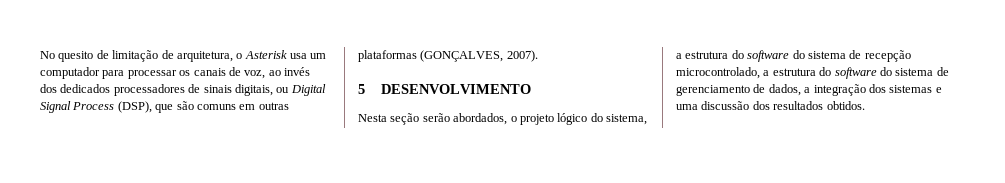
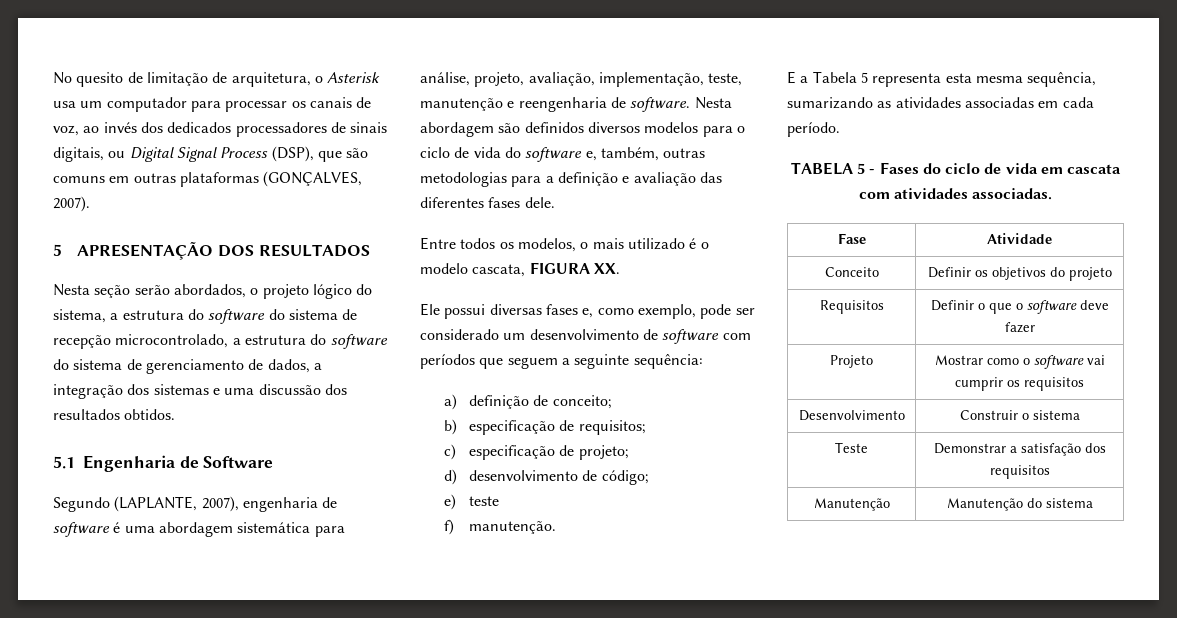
- 5 DESENVOLVIMENTO
+ 5 APRESENTAÇÃO DOS RESULTADOS
+ 5.1 Engenharia de Software
+ Segundo (LAPLANTE, 2007), engenharia de software é uma abordagem sistemática para análise, projeto, avaliação, implementação, teste, manutenção e reengenharia de software. Nesta abordagem são definidos diversos modelos para o ciclo de vida do software e, também, outras metodologias para a definição e avaliação das diferentes fases dele.
+ Entre todos os modelos, o mais utilizado é o modelo cascata, FIGURA XX.
+ Ele possui diversas fases e, como exemplo, pode ser considerado um desenvolvimento de software com períodos que seguem a seguinte sequência:
+ a) definição de conceito;
+ b) especificação de requisitos;
+ c) especificação de projeto;
+ d) desenvolvimento de código;
+ e) teste
+ f) manutenção.
+ E a Tabela 5 representa esta mesma sequência, sumarizando as atividades associadas em cada período.
+ TABELA 5 - Fases do ciclo de vida em cascata com atividades associadas.
+ Fase | Atividade
+ Conceito | Definir os objetivos do projeto
+ Requisitos | Definir o que o software deve fazer
+ Projeto | Mostrar como o software vai cumprir os requisitos
+ Desenvolvimento | Construir o sistema
+ Teste | Demonstrar a satisfação dos requisitos
+ Manutenção | Manutenção do sistema

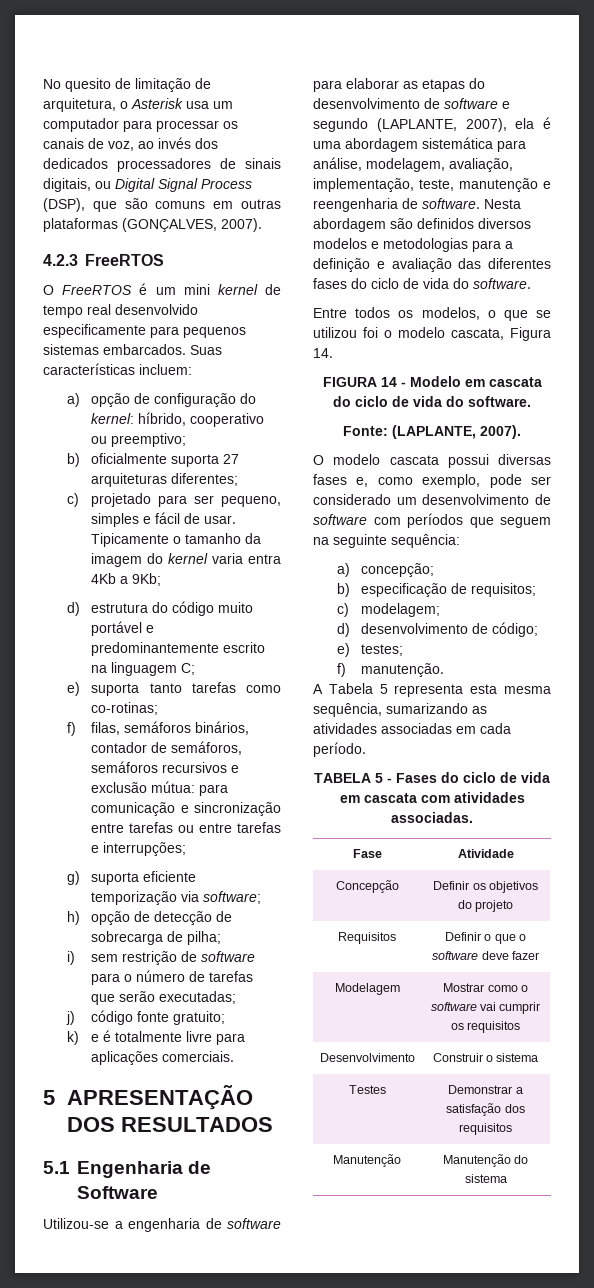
+ 4.2.3 FreeRTOS
+ O FreeRTOS é um mini kernel de tempo real desenvolvido especificamente para pequenos sistemas embarcados. Suas características incluem:
+ a) opção de configuração do kernel: híbrido, cooperativo ou preemptivo;
+ b) oficialmente suporta 27 arquiteturas diferentes;
+ c) projetado para ser pequeno, simples e fácil de usar. Tipicamente o tamanho da imagem do kernel varia entra 4Kb a 9Kb;
+ d) estrutura do código muito portável e predominantemente escrito na linguagem C;
+ e) suporta tanto tarefas como co-rotinas;
+ f) filas, semáforos binários, contador de semáforos, semáforos recursivos e exclusão mútua: para comunicação e sincronização entre tarefas ou entre tarefas e interrupções;
+ g) suporta eficiente temporização via software;
+ h) opção de detecção de sobrecarga de pilha;
+ i) sem restrição de software para o número de tarefas que serão executadas;
+ j) código fonte gratuito;
+ k) e é totalmente livre para aplicações comerciais.
  5 APRESENTAÇÃO DOS RESULTADOS
- Nesta seção serão abordados, o projeto lógico do sistema, a estrutura do software do sistema de recepção microcontrolado, a estrutura do software do sistema de gerenciamento de dados, a integração dos sistemas e uma discussão dos resultados obtidos.
  5.1 Engenharia de Software
- Segundo (LAPLANTE, 2007), engenharia de software é uma abordagem sistemática para análise, projeto, avaliação, implementação, teste, manutenção e reengenharia de software.
+ Utilizou-se a engenharia de software para elaborar as etapas do desenvolvimento de software e segundo (LAPLANTE, 2007), ela é uma abordagem sistemática para análise, modelagem, avaliação, implementação, teste, manutenção e reengenharia de software.
- Nesta abordagem são definidos diversos modelos para o ciclo de vida do software e, também, outras metodologias para a definição e avaliação das diferentes fases dele.
+ Nesta abordagem são definidos diversos modelos e metodologias para a definição e avaliação das diferentes fases do ciclo de vida do software.
- Entre todos os modelos, o mais utilizado é o modelo cascata, FIGURA XX.
- Ele possui diversas fases e, como exemplo, pode ser considerado um desenvolvimento de software com períodos que seguem a seguinte sequência:
+ Entre todos os modelos, o que se utilizou foi o modelo cascata, Figura 14.
+ FIGURA 14 - Modelo em cascata do ciclo de vida do software.
+ Fonte: (LAPLANTE, 2007).
+ O modelo cascata possui diversas fases e, como exemplo, pode ser considerado um desenvolvimento de software com períodos que seguem na seguinte sequência:
- a) definição de conceito;
+ a) concepção;
- c) especificação de projeto;
+ c) modelagem;
- e) teste
+ e) testes;
- E a Tabela 5 representa esta mesma sequência, sumarizando as atividades associadas em cada período.
+ A Tabela 5 representa esta mesma sequência, sumarizando as atividades associadas em cada período.
- Conceito | Definir os objetivos do projeto
+ Concepção | Definir os objetivos do projeto
- Projeto | Mostrar como o software vai cumprir os requisitos
+ Modelagem | Mostrar como o software vai cumprir os requisitos
- Teste | Demonstrar a satisfação dos requisitos
+ Testes | Demonstrar a satisfação dos requisitos

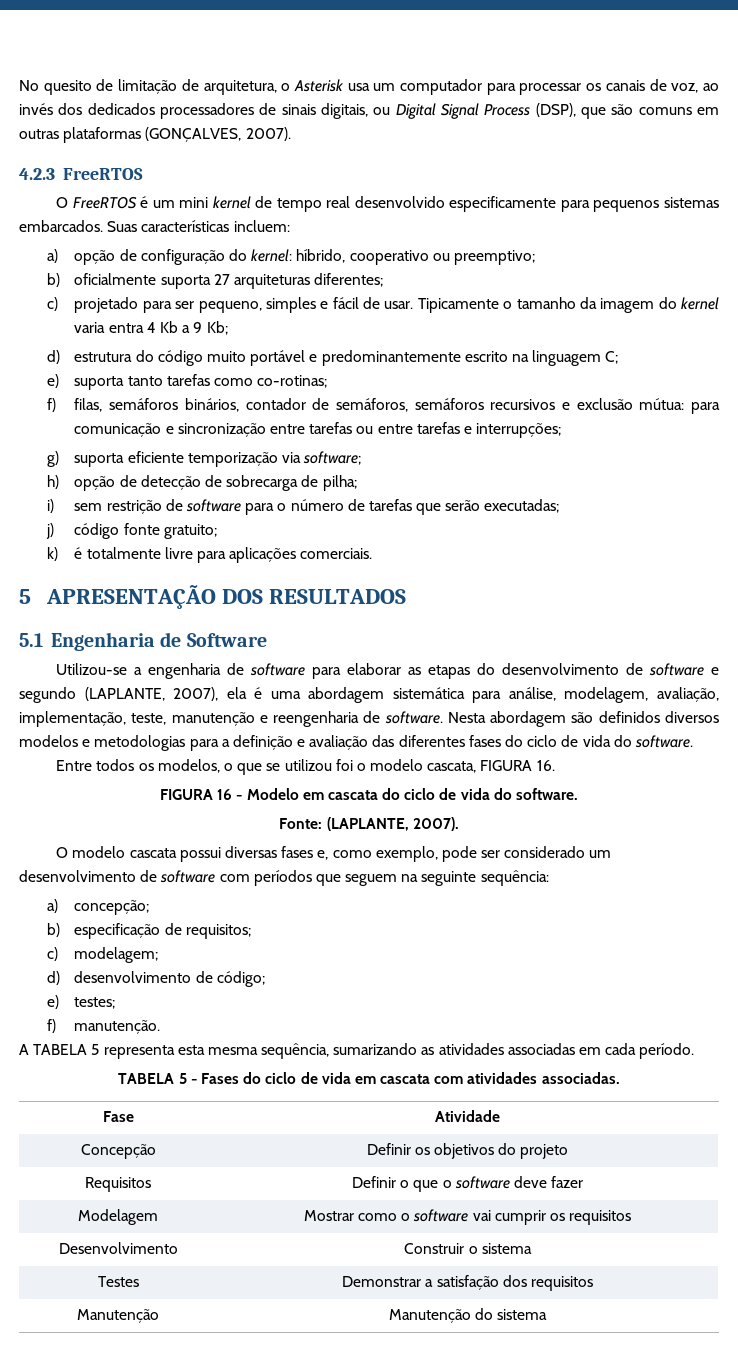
- Tipicamente o tamanho da imagem do kernel varia entra 4Kb a 9Kb;
+ Tipicamente o tamanho da imagem do kernel varia entra 4 Kb a 9 Kb;
- k) e é totalmente livre para aplicações comerciais.
+ k) é totalmente livre para aplicações comerciais.
- Entre todos os modelos, o que se utilizou foi o modelo cascata, Figura 14.
- FIGURA 14 - Modelo em cascata do ciclo de vida do software.
+ Entre todos os modelos, o que se utilizou foi o modelo cascata, FIGURA 16.
+ FIGURA 16 - Modelo em cascata do ciclo de vida do software.
- A Tabela 5 representa esta mesma sequência, sumarizando as atividades associadas em cada período.
+ A TABELA 5 representa esta mesma sequência, sumarizando as atividades associadas em cada período.

